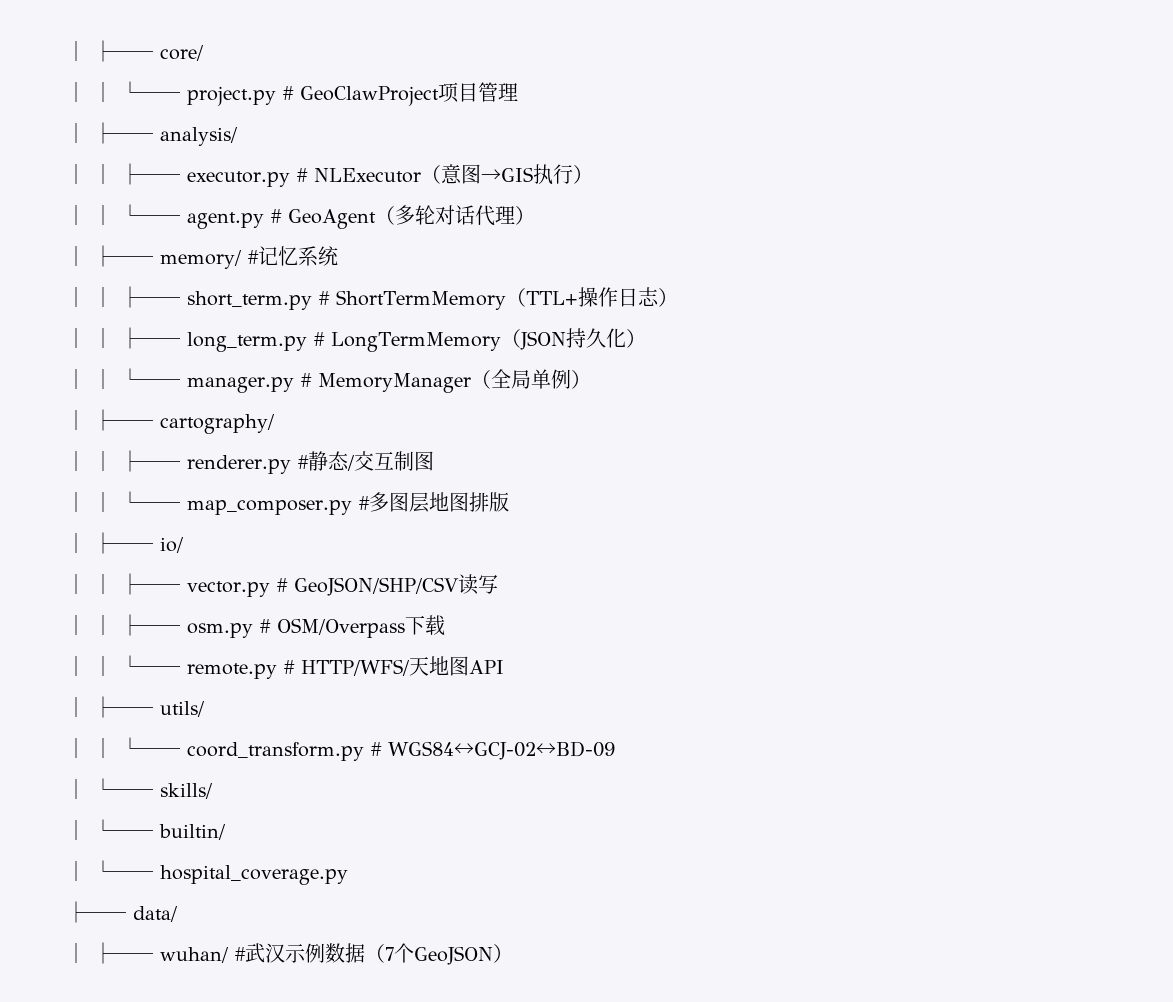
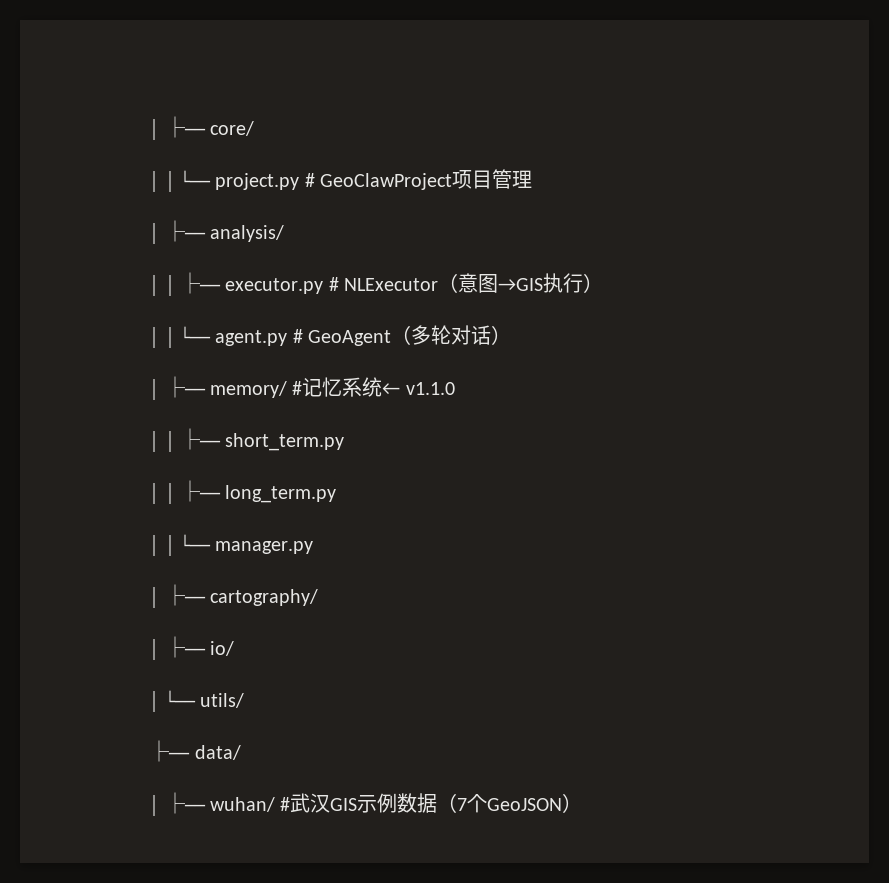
- │ │ └── agent.py # GeoAgent（多轮对话代理）
+ │ │ └── agent.py # GeoAgent（多轮对话）
- │ ├── memory/ #记忆系统
+ │ ├── memory/ #记忆系统← v1.1.0
- │ │ ├── short_term.py # ShortTermMemory（TTL+操作日志）
+ │ │ ├── short_term.py
- │ │ ├── long_term.py # LongTermMemory（JSON持久化）
+ │ │ ├── long_term.py
- │ │ └── manager.py # MemoryManager（全局单例）
+ │ │ └── manager.py
  │ ├── cartography/
- │ │ ├── renderer.py #静态/交互制图
- │ │ └── map_composer.py #多图层地图排版
  │ ├── io/
- │ │ ├── vector.py # GeoJSON/SHP/CSV读写
- │ │ ├── osm.py # OSM/Overpass下载
- │ │ └── remote.py # HTTP/WFS/天地图API
- │ ├── utils/
- │ │ └── coord_transform.py # WGS84↔GCJ-02↔BD-09
- │ └── skills/
- │ └── builtin/
- │ └── hospital_coverage.py
+ │ └── utils/
- │ ├── wuhan/ #武汉示例数据（7个GeoJSON）
+ │ ├── wuhan/ #武汉GIS示例数据（7个GeoJSON）

